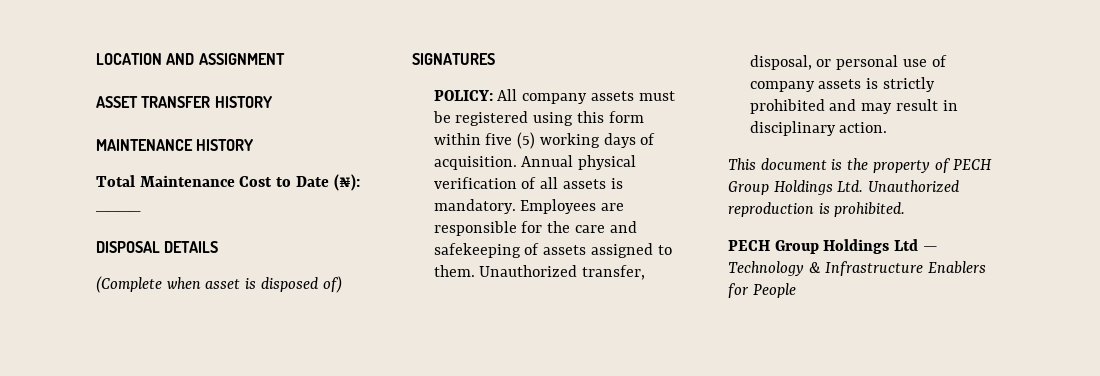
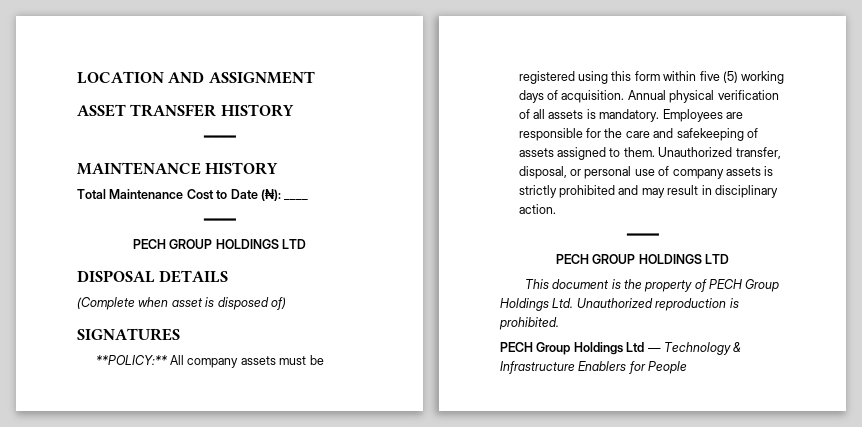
  ASSET TRANSFER HISTORY
+ ━━━━
  Total Maintenance Cost to Date (₦): ____
+ ━━━━
+ PECH GROUP HOLDINGS LTD
- POLICY: All company assets must be registered using this form within five (5) working days of acquisition.
+ **POLICY:** All company assets must be registered using this form within five (5) working days of acquisition.
  Unauthorized transfer, disposal, or personal use of company assets is strictly prohibited and may result in disciplinary action.
+ ━━━━
+ PECH GROUP HOLDINGS LTD

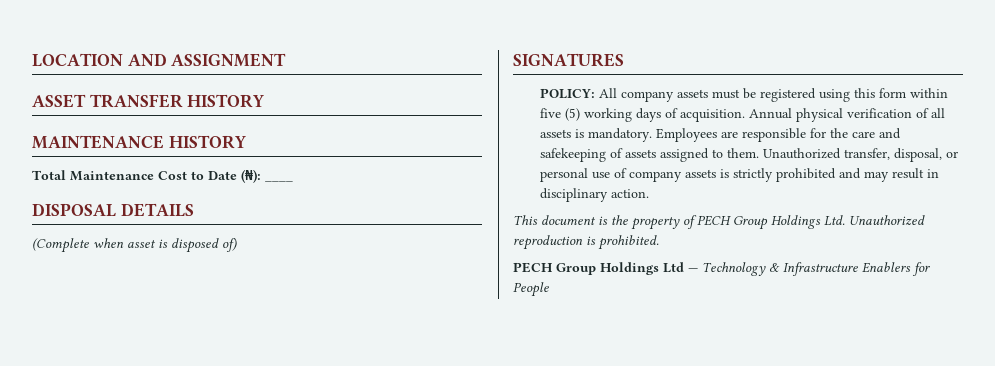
  ASSET TRANSFER HISTORY
- ━━━━
  Total Maintenance Cost to Date (₦): ____
- ━━━━
- PECH GROUP HOLDINGS LTD
- **POLICY:** All company assets must be registered using this form within five (5) working days of acquisition.
+ POLICY: All company assets must be registered using this form within five (5) working days of acquisition.
  Unauthorized transfer, disposal, or personal use of company assets is strictly prohibited and may result in disciplinary action.
- ━━━━
- PECH GROUP HOLDINGS LTD

